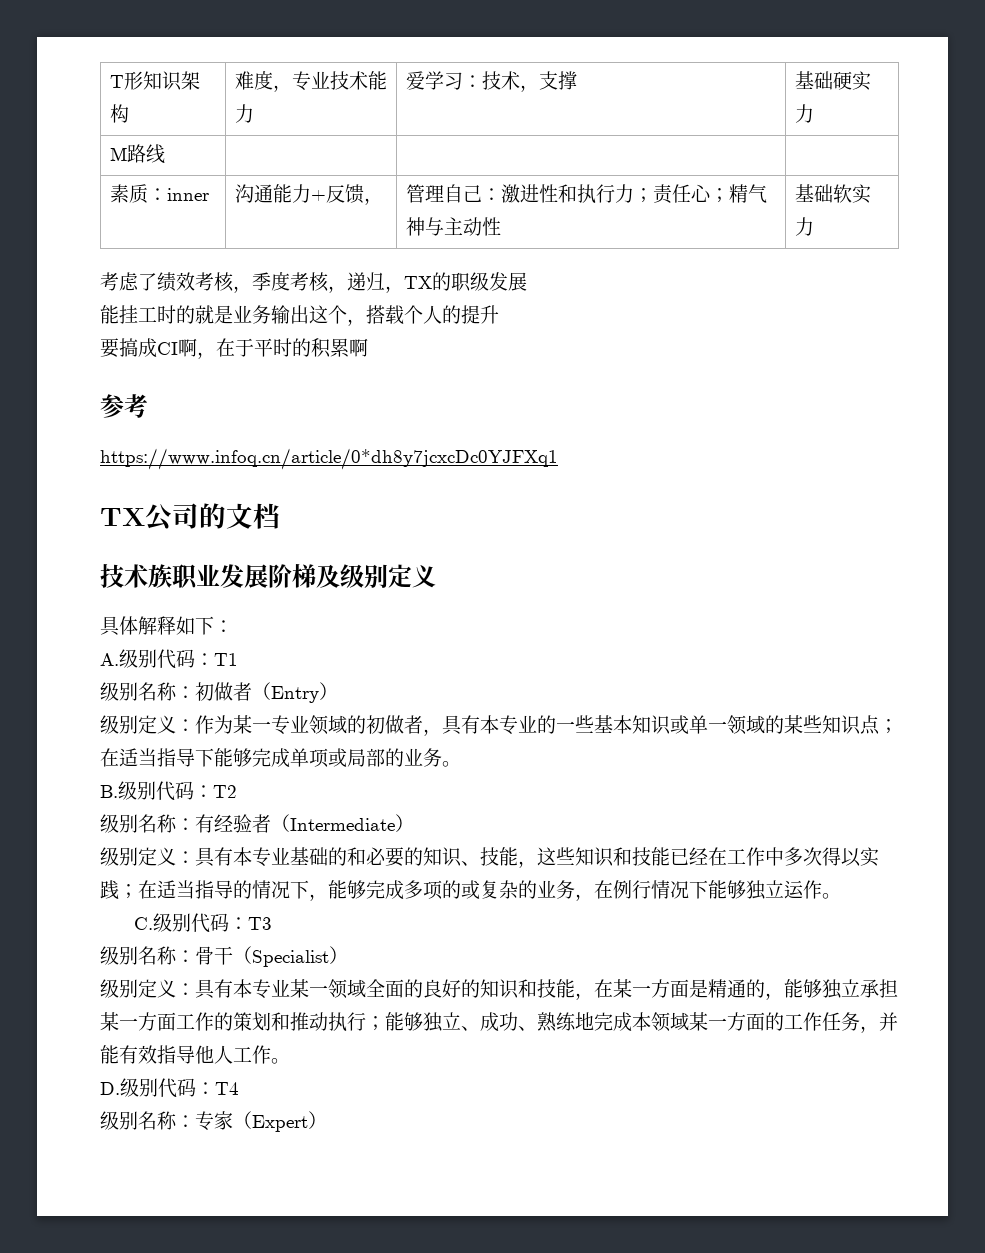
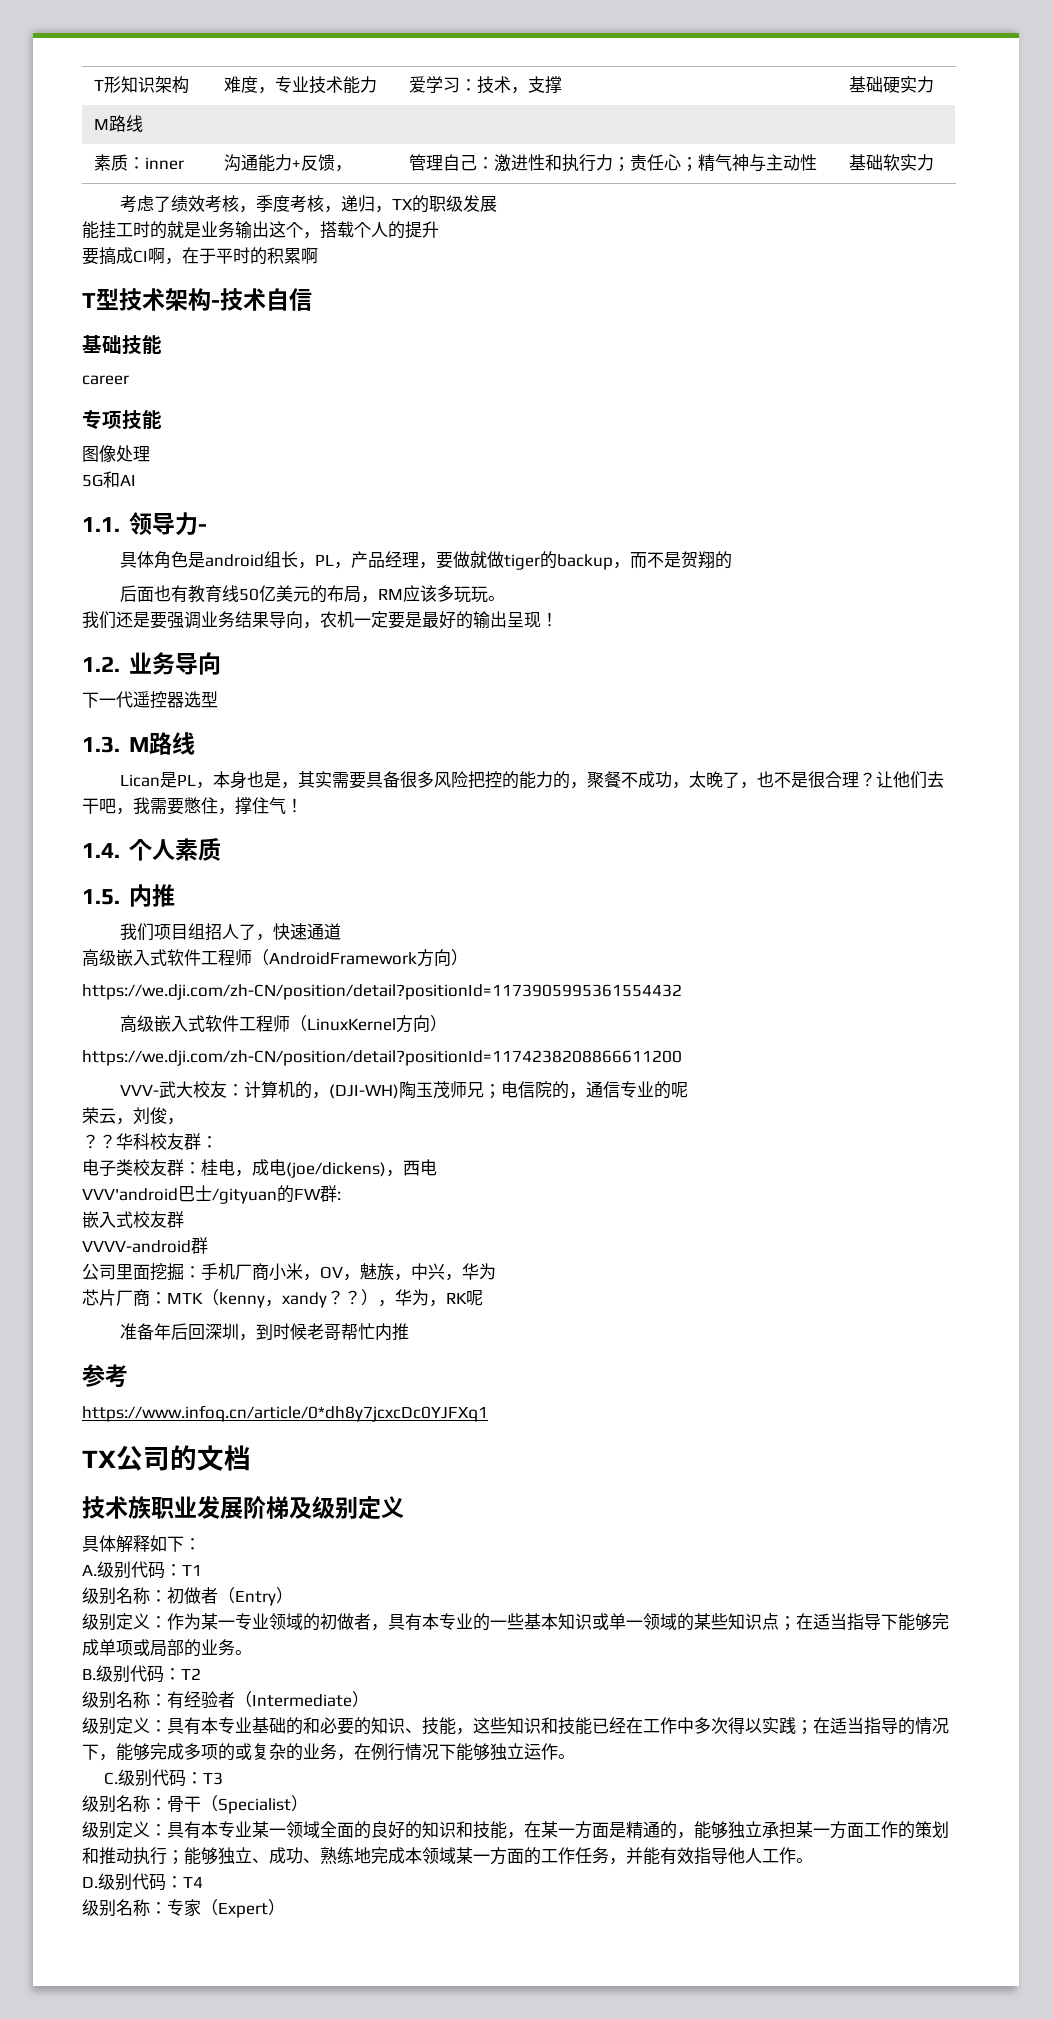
+ T型技术架构-技术自信
+ 基础技能
+ career
+ 专项技能
+ 图像处理
+ 5G和AI
+ 1.1.领导力-
+ 具体角色是android组长，PL，产品经理，要做就做tiger的backup，而不是贺翔的
+ 后面也有教育线50亿美元的布局，RM应该多玩玩。
+ 我们还是要强调业务结果导向，农机一定要是最好的输出呈现！
+ 1.2.业务导向
+ 下一代遥控器选型
+ 1.3. M路线
+ Lican是PL，本身也是，其实需要具备很多风险把控的能力的，聚餐不成功，太晚了，也不是很合理？让他们去干吧，我需要憋住，撑住气！
+ 1.4.个人素质
+ 1.5.内推
+ 我们项目组招人了，快速通道
+ 高级嵌入式软件工程师（AndroidFramework方向）
+ https://we.dji.com/zh-CN/position/detail?positionId=1173905995361554432
+ 高级嵌入式软件工程师（LinuxKernel方向）
+ https://we.dji.com/zh-CN/position/detail?positionId=1174238208866611200
+ VVV-武大校友：计算机的，(DJI-WH)陶玉茂师兄；电信院的，通信专业的呢
+ 荣云，刘俊，
+ ？？华科校友群：
+ 电子类校友群：桂电，成电(joe/dickens)，西电
+ VVV'android巴士/gityuan的FW群:
+ 嵌入式校友群
+ VVVV-android群
+ 公司里面挖掘：手机厂商小米，OV，魅族，中兴，华为
+ 芯片厂商：MTK（kenny，xandy？？），华为，RK呢
+ 准备年后回深圳，到时候老哥帮忙内推

